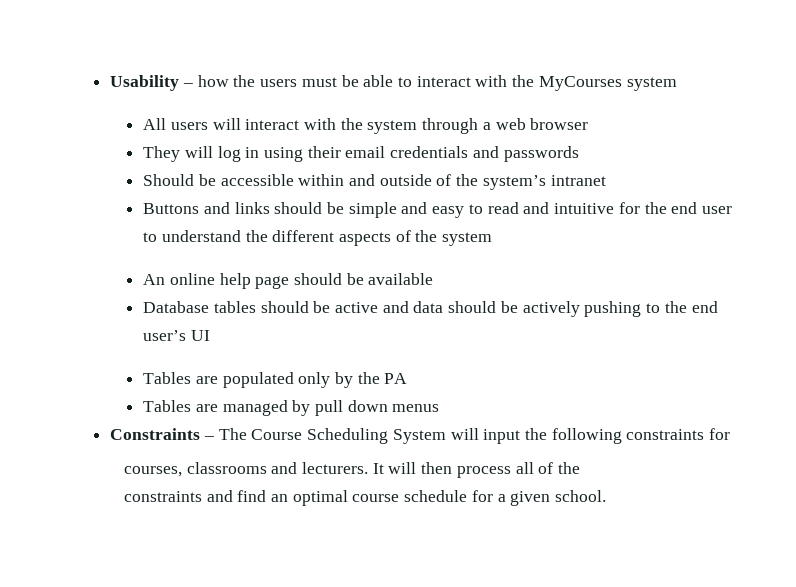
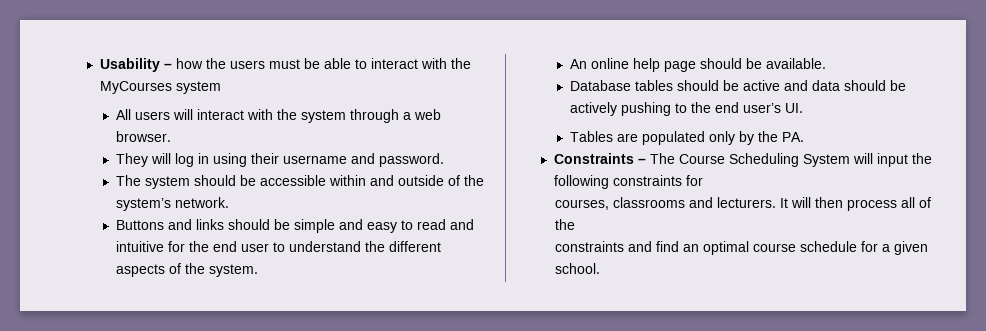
- All users will interact with the system through a web browser
+ All users will interact with the system through a web browser.
- They will log in using their email credentials and passwords
- Should be accessible within and outside of the system’s intranet
+ They will log in using their username and password.
+ The system should be accessible within and outside of the system’s network.
- Buttons and links should be simple and easy to read and intuitive for the end user to understand the different aspects of the system
+ Buttons and links should be simple and easy to read and intuitive for the end user to understand the different aspects of the system.
- An online help page should be available
+ An online help page should be available.
- Database tables should be active and data should be actively pushing to the end user’s UI
+ Database tables should be active and data should be actively pushing to the end user’s UI.
- Tables are populated only by the PA
- Tables are managed by pull down menus
+ Tables are populated only by the PA.

